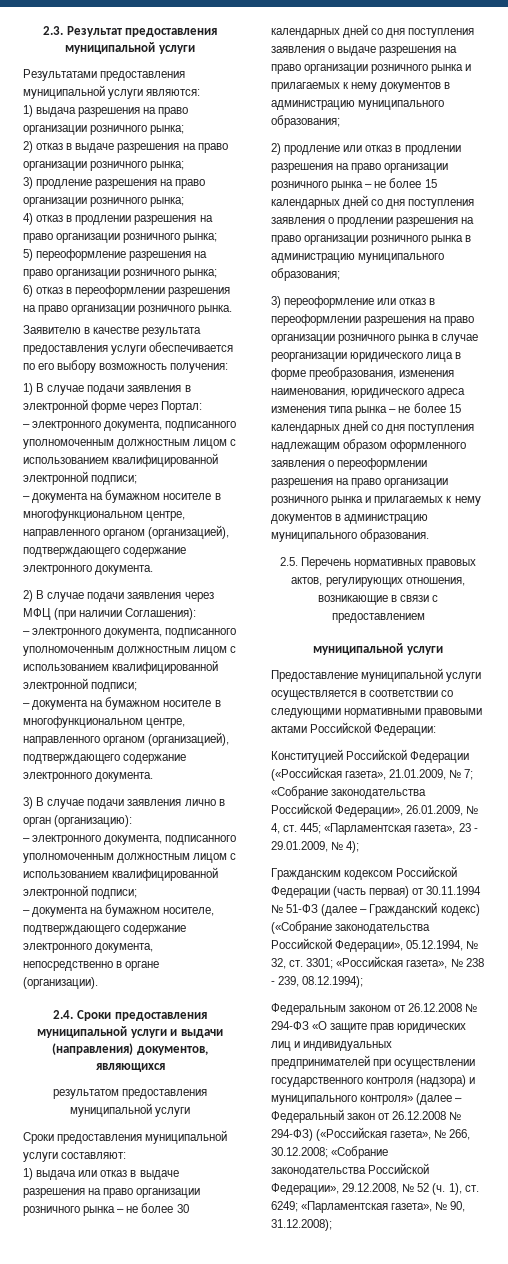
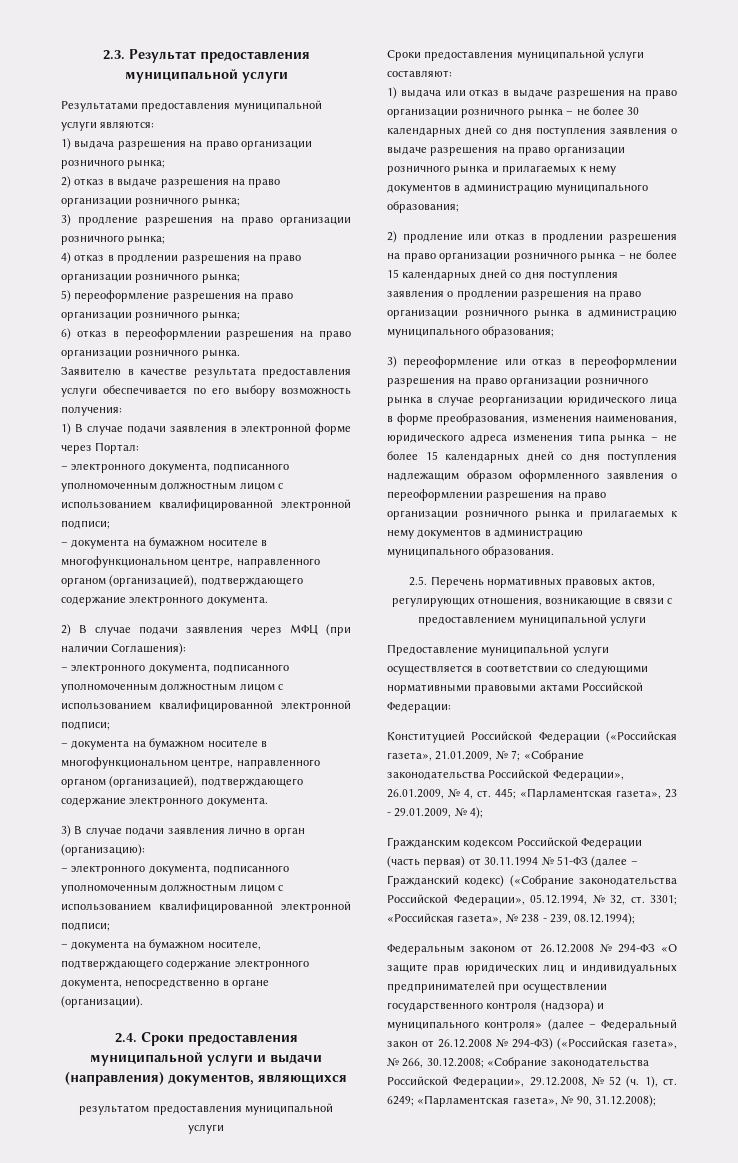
- 2.5. Перечень нормативных правовых актов, регулирующих отношения, возникающие в связи с предоставлением
- муниципальной услуги
+ 2.5. Перечень нормативных правовых актов, регулирующих отношения, возникающие в связи с предоставлением муниципальной услуги

